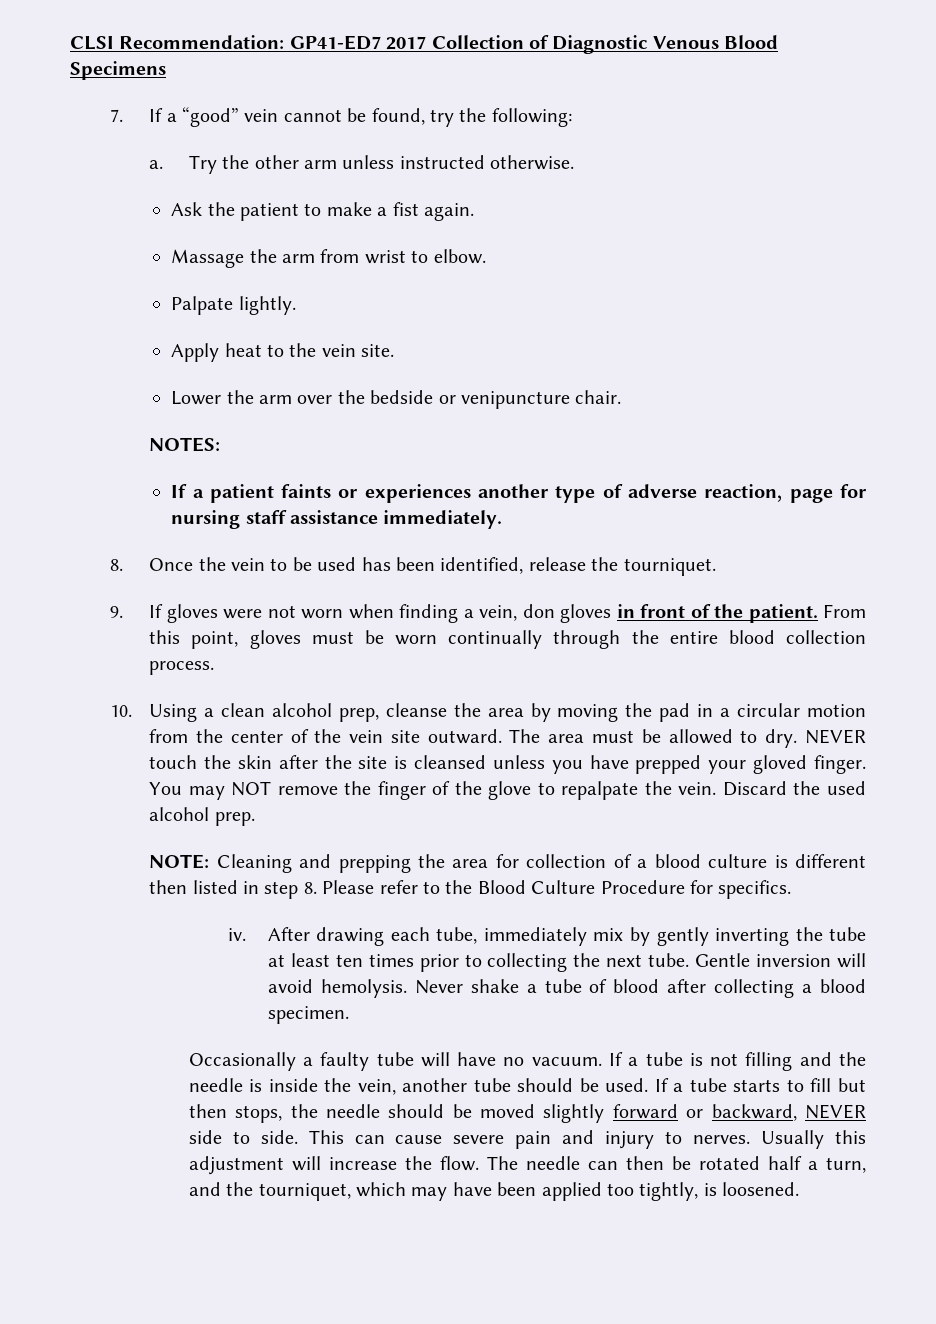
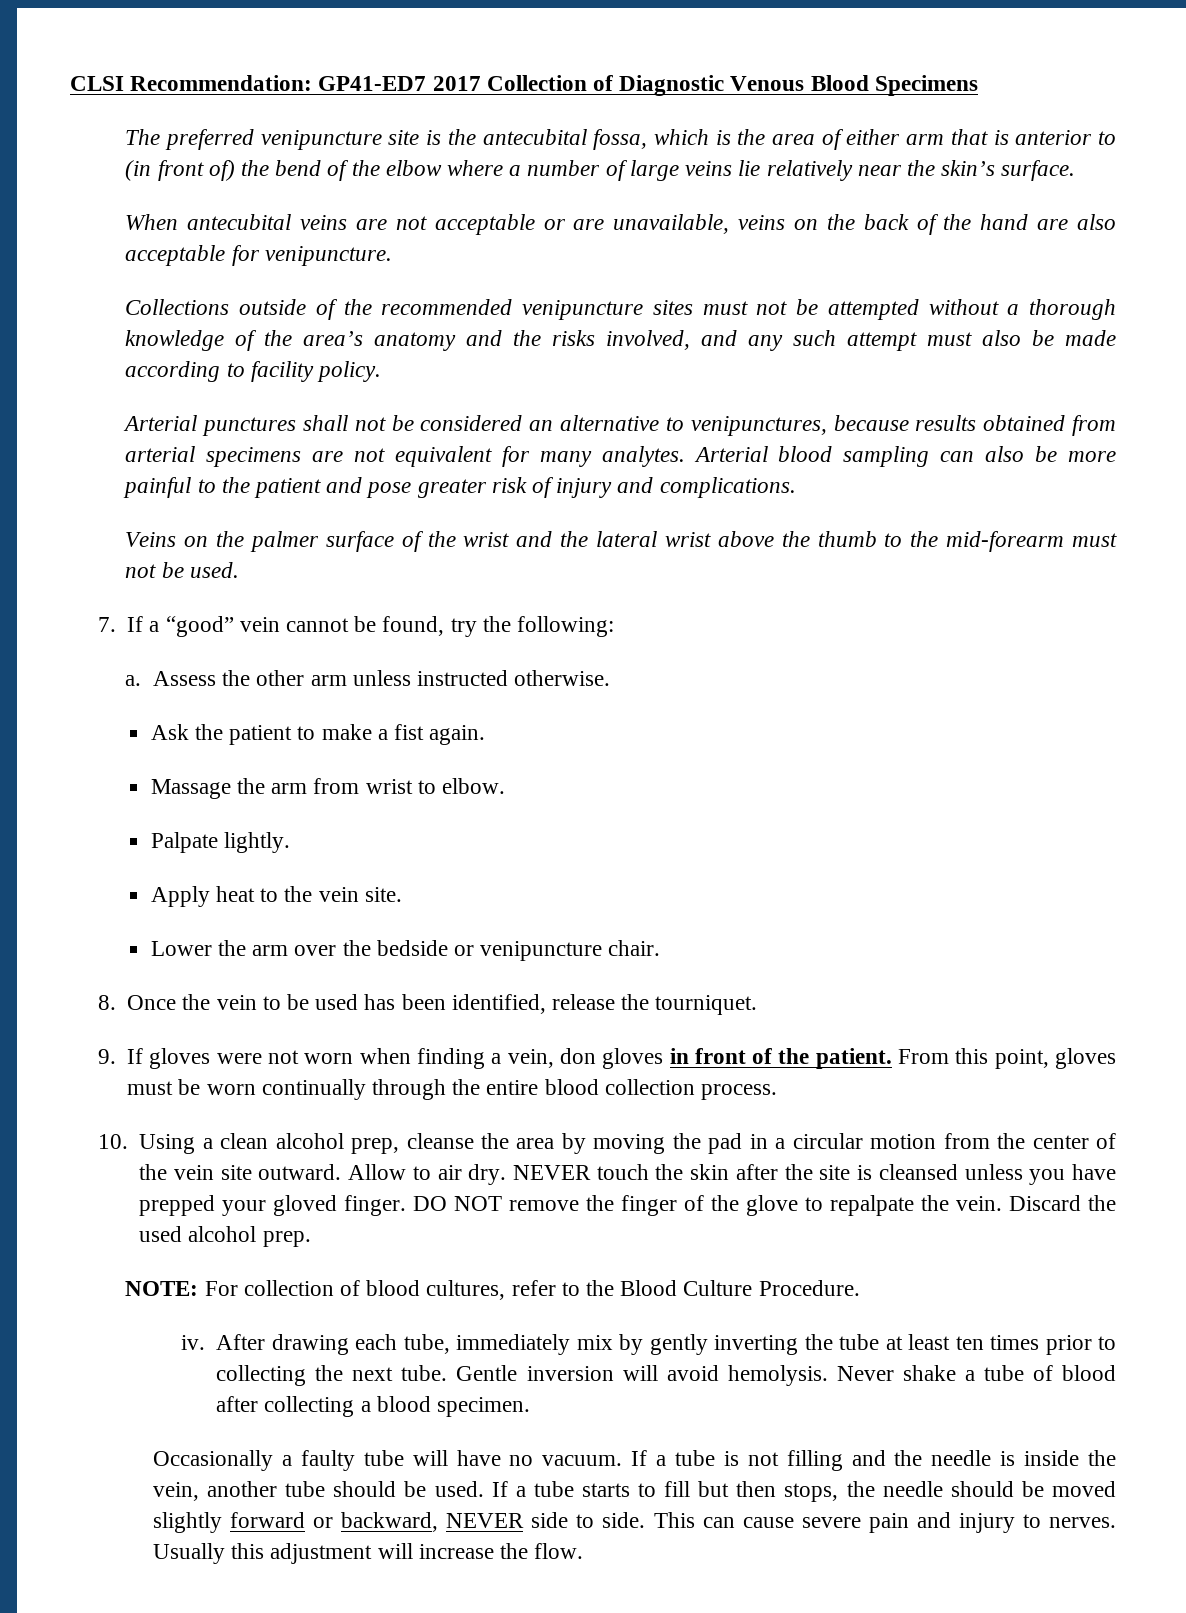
+ The preferred venipuncture site is the antecubital fossa, which is the area of either arm that is anterior to (in front of) the bend of the elbow where a number of large veins lie relatively near the skin’s surface.
+ When antecubital veins are not acceptable or are unavailable, veins on the back of the hand are also acceptable for venipuncture.
+ Collections outside of the recommended venipuncture sites must not be attempted without a thorough knowledge of the area’s anatomy and the risks involved, and any such attempt must also be made according to facility policy.
+ Arterial punctures shall not be considered an alternative to venipunctures, because results obtained from arterial specimens are not equivalent for many analytes. Arterial blood sampling can also be more painful to the patient and pose greater risk of injury and complications.
+ Veins on the palmer surface of the wrist and the lateral wrist above the thumb to the mid-forearm must not be used.
- Try the other arm unless instructed otherwise.
+ Assess the other arm unless instructed otherwise.
- NOTES:
- If a patient faints or experiences another type of adverse reaction, page for nursing staff assistance immediately.
- The area must be allowed to dry.
+ Allow to air dry.
- You may NOT remove the finger of the glove to repalpate the vein.
+ DO NOT remove the finger of the glove to repalpate the vein.
- NOTE: Cleaning and prepping the area for collection of a blood culture is different then listed in step 8. Please refer to the Blood Culture Procedure for specifics.
+ NOTE: For collection of blood cultures, refer to the Blood Culture Procedure.
- The needle can then be rotated half a turn, and the tourniquet, which may have been applied too tightly, is loosened.

